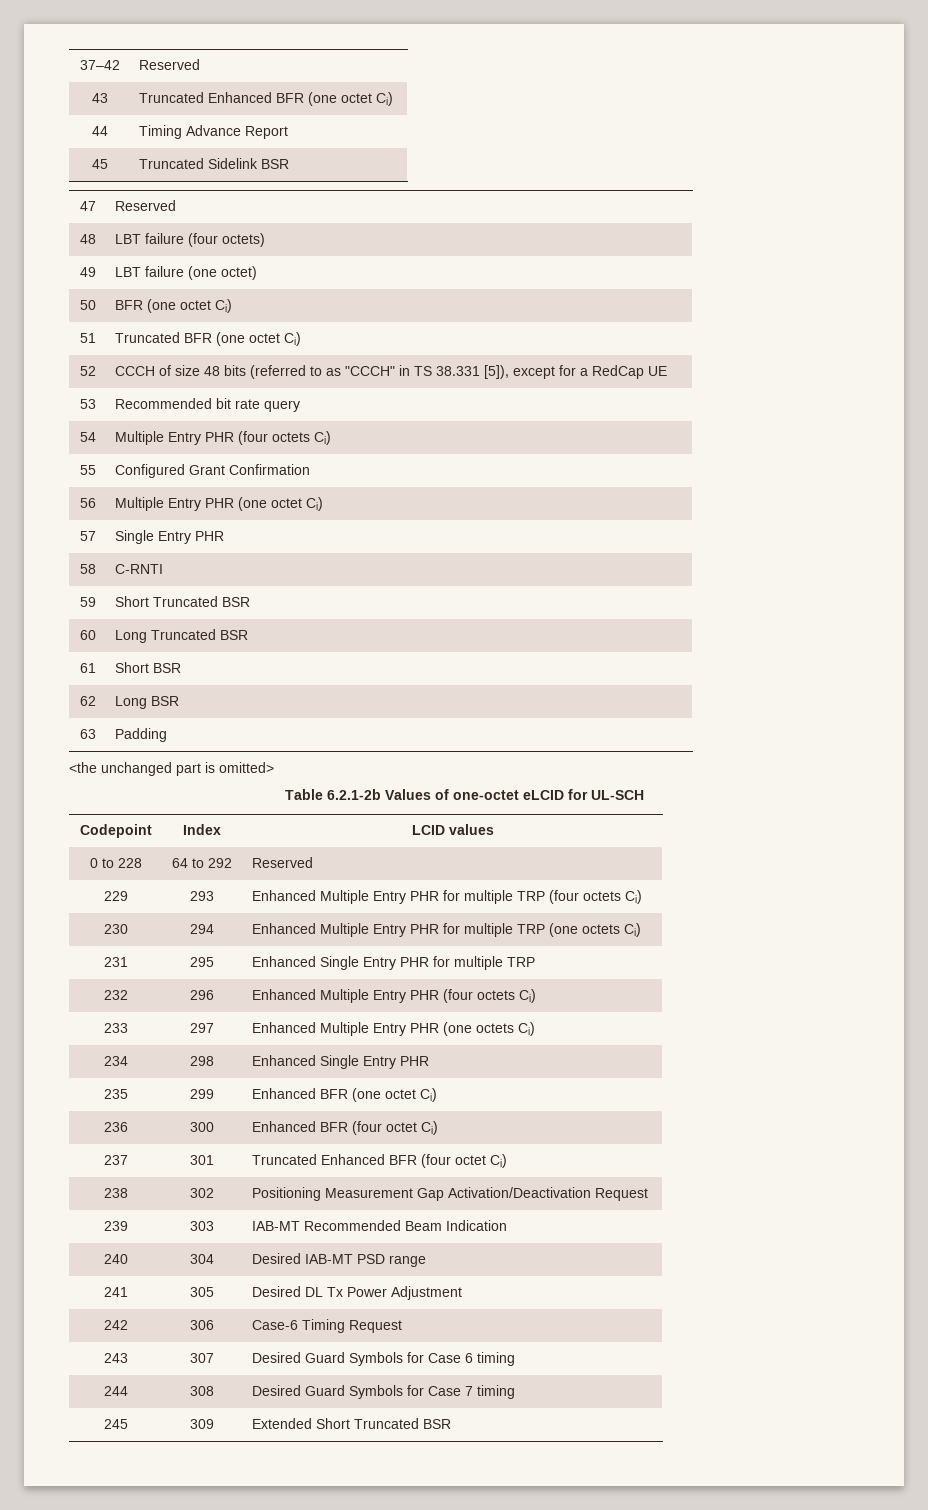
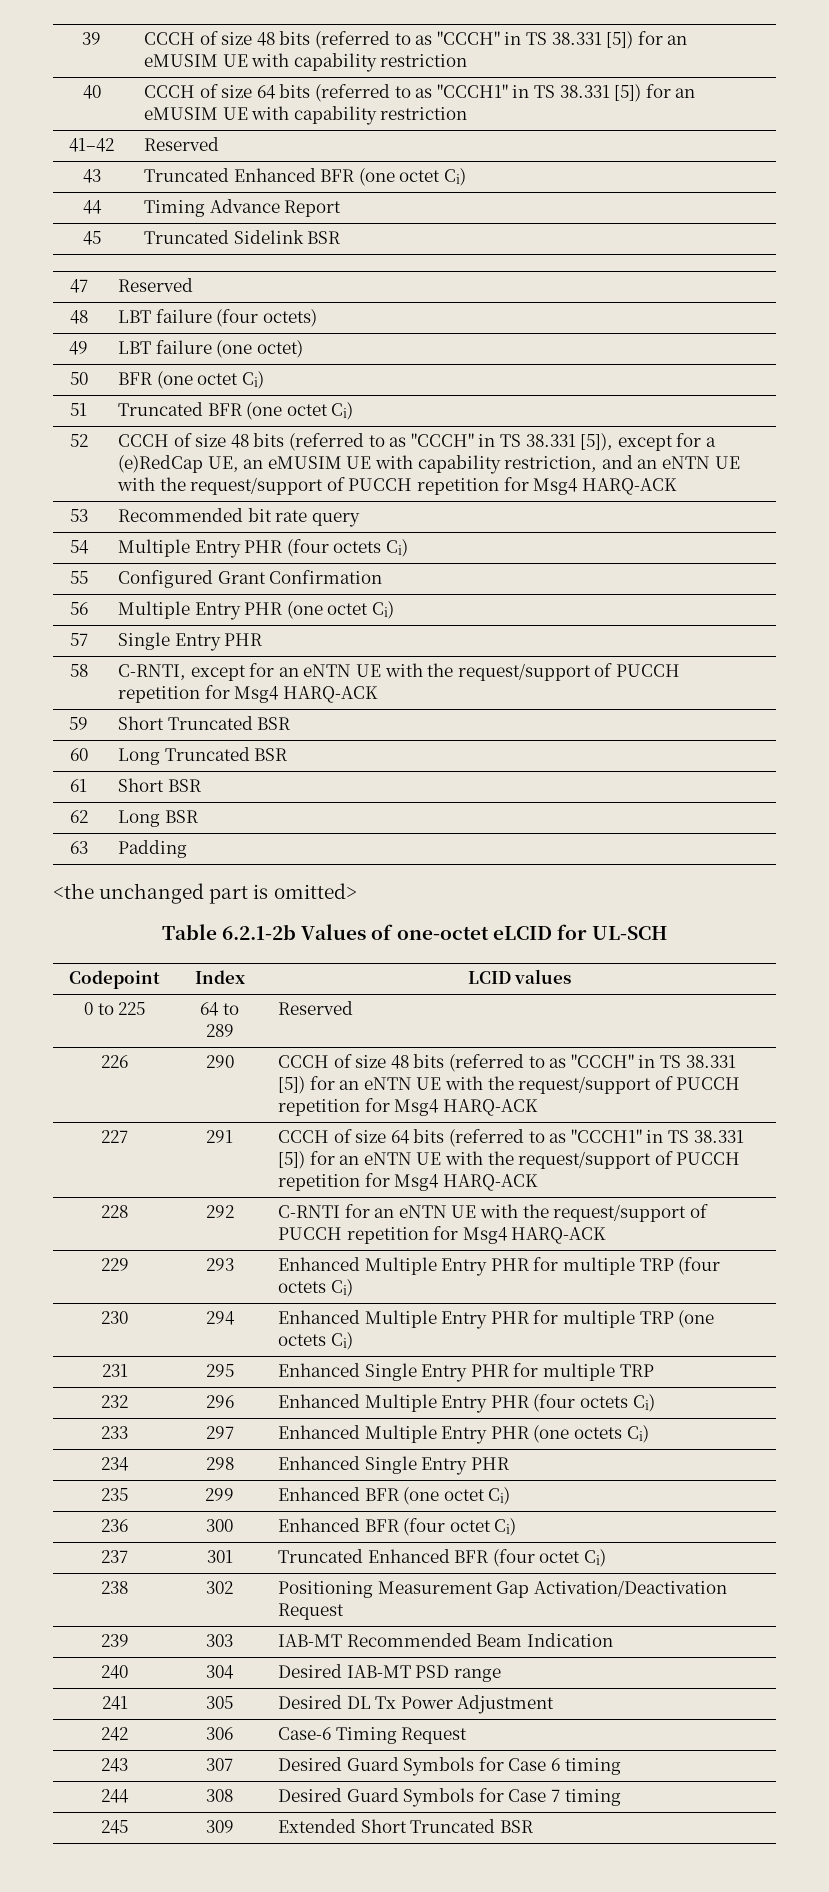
- 37–42 | Reserved
+ 39 | CCCH of size 48 bits (referred to as "CCCH" in TS 38.331 [5]) for an eMUSIM UE with capability restriction
+ 40 | CCCH of size 64 bits (referred to as "CCCH1" in TS 38.331 [5]) for an eMUSIM UE with capability restriction
+ 41–42 | Reserved
- 52 | CCCH of size 48 bits (referred to as "CCCH" in TS 38.331 [5]), except for a RedCap UE
+ 52 | CCCH of size 48 bits (referred to as "CCCH" in TS 38.331 [5]), except for a (e)RedCap UE, an eMUSIM UE with capability restriction, and an eNTN UE with the request/support of PUCCH repetition for Msg4 HARQ-ACK
- 58 | C-RNTI
+ 58 | C-RNTI, except for an eNTN UE with the request/support of PUCCH repetition for Msg4 HARQ-ACK
- 0 to 228 | 64 to 292 | Reserved
+ 0 to 225 | 64 to 289 | Reserved
+ 226 | 290 | CCCH of size 48 bits (referred to as "CCCH" in TS 38.331 [5]) for an eNTN UE with the request/support of PUCCH repetition for Msg4 HARQ-ACK
+ 227 | 291 | CCCH of size 64 bits (referred to as "CCCH1" in TS 38.331 [5]) for an eNTN UE with the request/support of PUCCH repetition for Msg4 HARQ-ACK
+ 228 | 292 | C-RNTI for an eNTN UE with the request/support of PUCCH repetition for Msg4 HARQ-ACK

